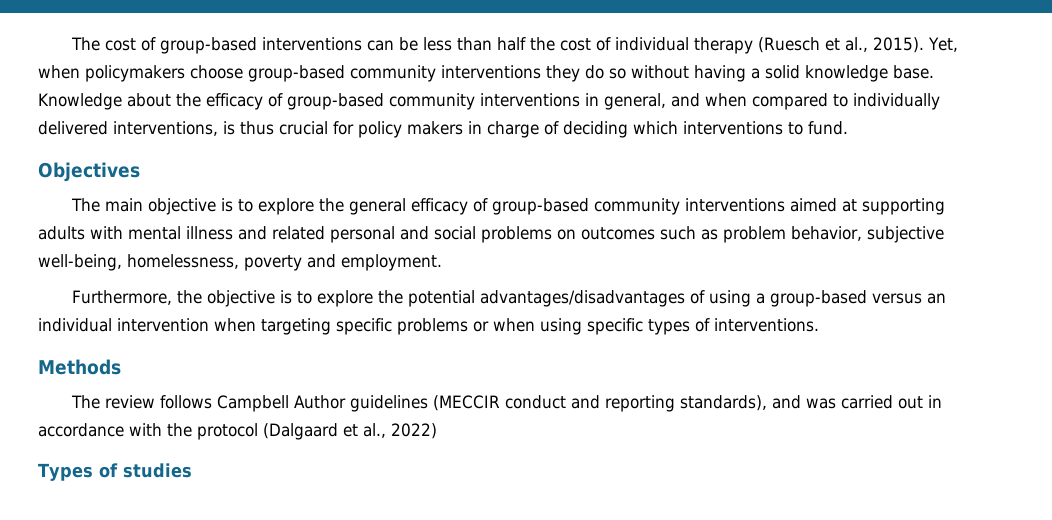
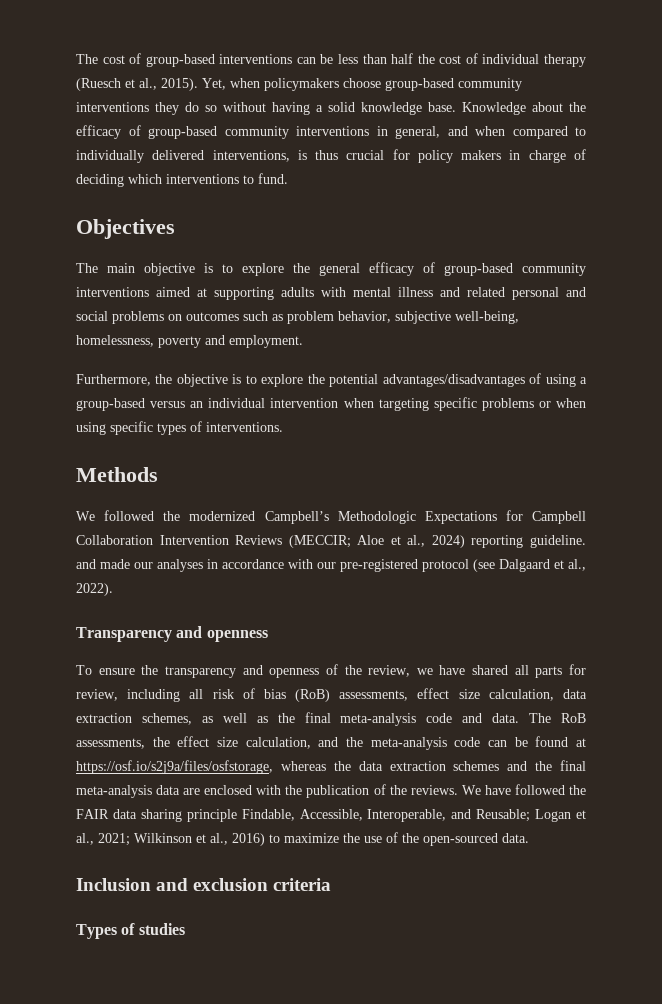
- The review follows Campbell Author guidelines (MECCIR conduct and reporting standards), and was carried out in accordance with the protocol (Dalgaard et al., 2022)
+ We followed the modernized Campbell’s Methodologic Expectations for Campbell Collaboration Intervention Reviews (MECCIR; Aloe et al., 2024) reporting guideline. and made our analyses in accordance with our pre-registered protocol (see Dalgaard et al., 2022).
+ Transparency and openness
+ To ensure the transparency and openness of the review, we have shared all parts for review, including all risk of bias (RoB) assessments, effect size calculation, data extraction schemes, as well as the final meta-analysis code and data. The RoB assessments, the effect size calculation, and the meta-analysis code can be found at https://osf.io/s2j9a/files/osfstorage, whereas the data extraction schemes and the final meta-analysis data are enclosed with the publication of the reviews. We have followed the FAIR data sharing principle Findable, Accessible, Interoperable, and Reusable; Logan et al., 2021; Wilkinson et al., 2016) to maximize the use of the open-sourced data.
+ Inclusion and exclusion criteria

